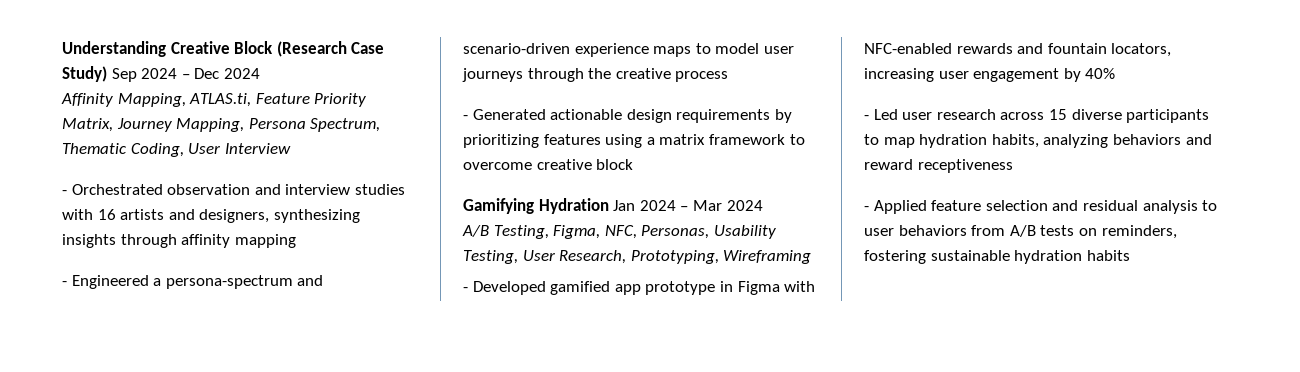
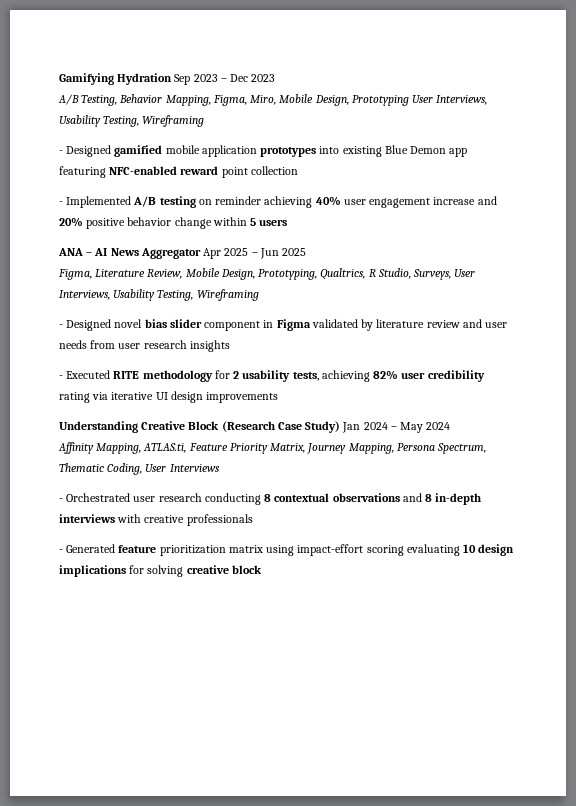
+ Gamifying Hydration Sep 2023 – Dec 2023
+ A/B Testing, Behavior Mapping, Figma, Miro, Mobile Design, Prototyping User Interviews, Usability Testing, Wireframing
+ - Designed gamified mobile application prototypes into existing Blue Demon app featuring NFC-enabled reward point collection
+ - Implemented A/B testing on reminder achieving 40% user engagement increase and 20% positive behavior change within 5 users
+ ANA – AI News Aggregator Apr 2025 – Jun 2025
+ Figma, Literature Review, Mobile Design, Prototyping, Qualtrics, R Studio, Surveys, User Interviews, Usability Testing, Wireframing
+ - Designed novel bias slider component in Figma validated by literature review and user needs from user research insights
+ - Executed RITE methodology for 2 usability tests, achieving 82% user credibility rating via iterative UI design improvements
- Understanding Creative Block (Research Case Study) Sep 2024 – Dec 2024
+ Understanding Creative Block (Research Case Study) Jan 2024 – May 2024
- Affinity Mapping, ATLAS.ti, Feature Priority Matrix, Journey Mapping, Persona Spectrum, Thematic Coding, User Interview
+ Affinity Mapping, ATLAS.ti, Feature Priority Matrix, Journey Mapping, Persona Spectrum, Thematic Coding, User Interviews
- - Orchestrated observation and interview studies with 16 artists and designers, synthesizing insights through affinity mapping
- - Engineered a persona-spectrum and scenario-driven experience maps to model user journeys through the creative process
- - Generated actionable design requirements by prioritizing features using a matrix framework to overcome creative block
- Gamifying Hydration Jan 2024 – Mar 2024
- A/B Testing, Figma, NFC, Personas, Usability Testing, User Research, Prototyping, Wireframing
- - Developed gamified app prototype in Figma with NFC-enabled rewards and fountain locators, increasing user engagement by 40%
- - Led user research across 15 diverse participants to map hydration habits, analyzing behaviors and reward receptiveness
- - Applied feature selection and residual analysis to user behaviors from A/B tests on reminders, fostering sustainable hydration habits
+ - Orchestrated user research conducting 8 contextual observations and 8 in-depth interviews with creative professionals
+ - Generated feature prioritization matrix using impact-effort scoring evaluating 10 design implications for solving creative block

